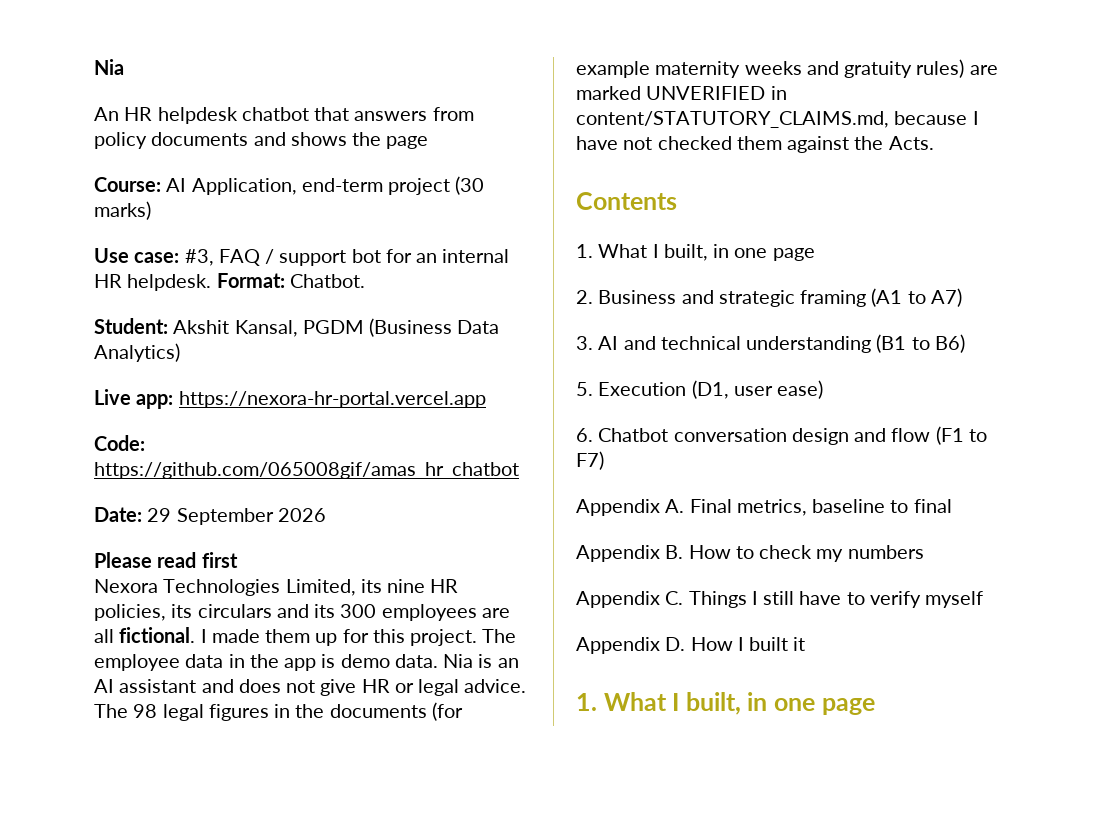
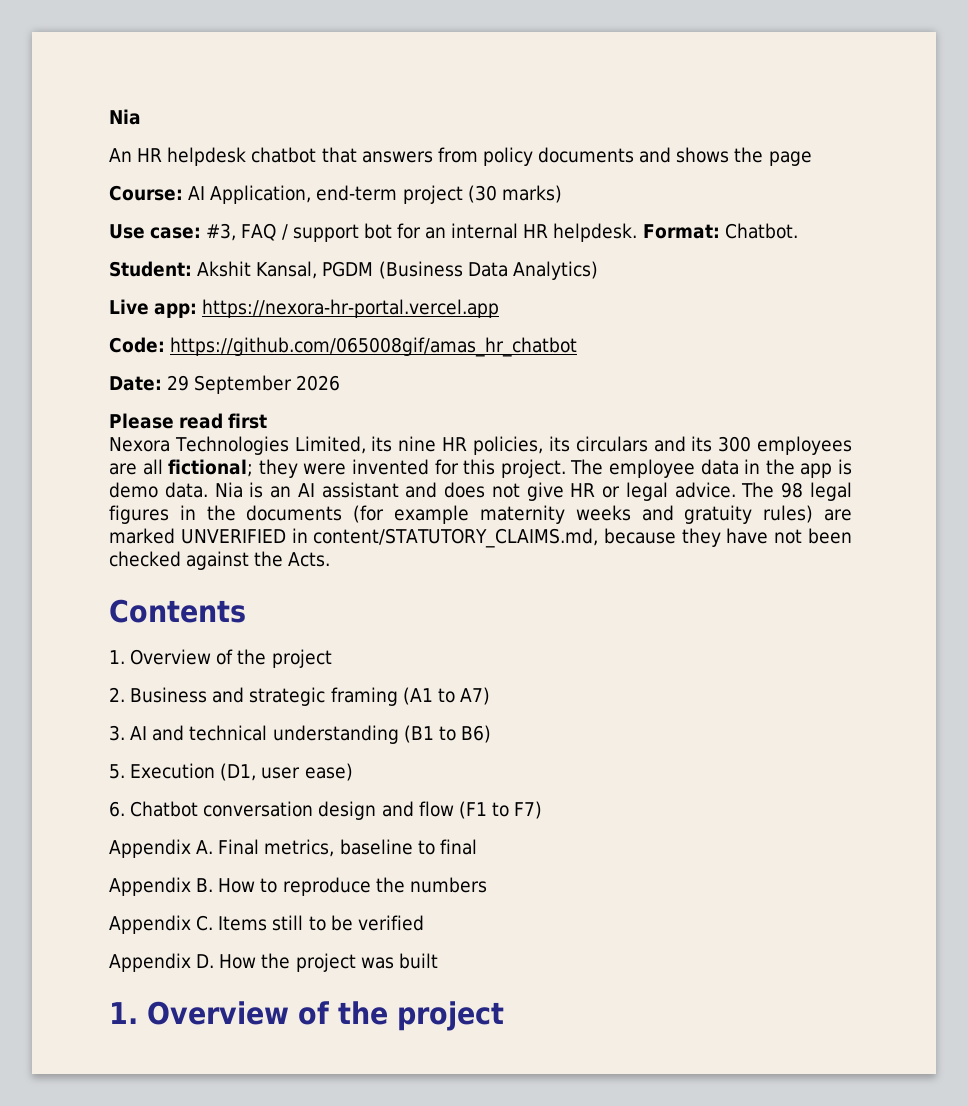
- Nexora Technologies Limited, its nine HR policies, its circulars and its 300 employees are all fictional. I made them up for this project.
+ Nexora Technologies Limited, its nine HR policies, its circulars and its 300 employees are all fictional; they were invented for this project.
- The 98 legal figures in the documents (for example maternity weeks and gratuity rules) are marked UNVERIFIED in content/STATUTORY_CLAIMS.md, because I have not checked them against the Acts.
+ The 98 legal figures in the documents (for example maternity weeks and gratuity rules) are marked UNVERIFIED in content/STATUTORY_CLAIMS.md, because they have not been checked against the Acts.
  Contents
- 1. What I built, in one page
+ 1. Overview of the project
- Appendix B. How to check my numbers
+ Appendix B. How to reproduce the numbers
- Appendix C. Things I still have to verify myself
+ Appendix C. Items still to be verified
- Appendix D. How I built it
- 1. What I built, in one page
+ Appendix D. How the project was built
+ 1. Overview of the project

